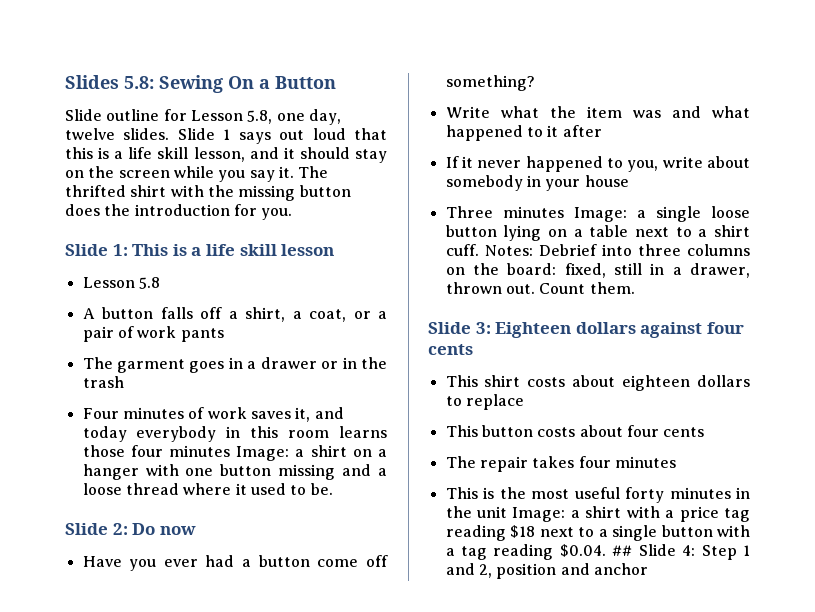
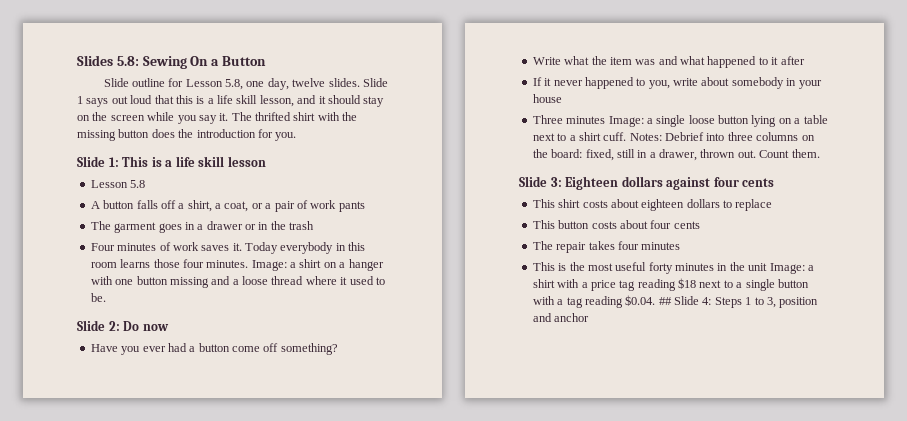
- Four minutes of work saves it, and today everybody in this room learns those four minutes Image: a shirt on a hanger with one button missing and a loose thread where it used to be.
+ Four minutes of work saves it. Today everybody in this room learns those four minutes. Image: a shirt on a hanger with one button missing and a loose thread where it used to be.
- This is the most useful forty minutes in the unit Image: a shirt with a price tag reading $18 next to a single button with a tag reading $0.04. ## Slide 4: Step 1 and 2, position and anchor
+ This is the most useful forty minutes in the unit Image: a shirt with a price tag reading $18 next to a single button with a tag reading $0.04. ## Slide 4: Steps 1 to 3, position and anchor

